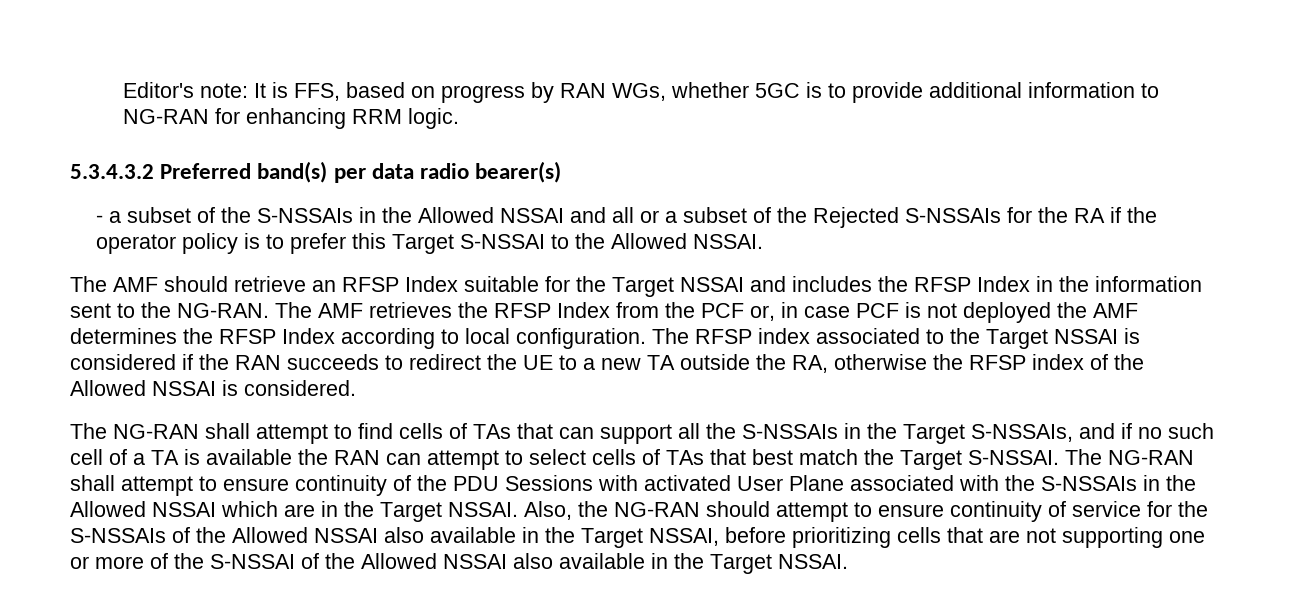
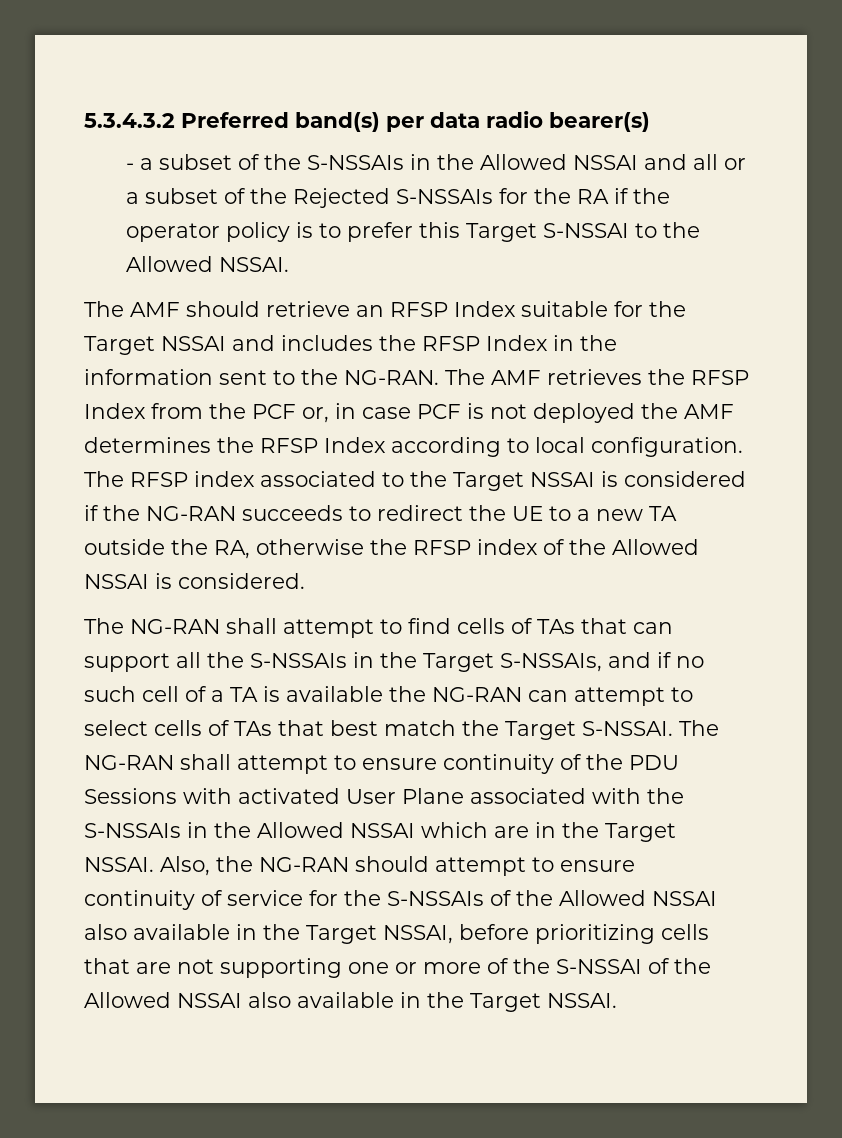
- Editor's note: It is FFS, based on progress by RAN WGs, whether 5GC is to provide additional information to NG-RAN for enhancing RRM logic.
- The RFSP index associated to the Target NSSAI is considered if the RAN succeeds to redirect the UE to a new TA outside the RA, otherwise the RFSP index of the Allowed NSSAI is considered.
+ The RFSP index associated to the Target NSSAI is considered if the NG-RAN succeeds to redirect the UE to a new TA outside the RA, otherwise the RFSP index of the Allowed NSSAI is considered.
- The NG-RAN shall attempt to find cells of TAs that can support all the S-NSSAIs in the Target S-NSSAIs, and if no such cell of a TA is available the RAN can attempt to select cells of TAs that best match the Target S-NSSAI.
+ The NG-RAN shall attempt to find cells of TAs that can support all the S-NSSAIs in the Target S-NSSAIs, and if no such cell of a TA is available the NG-RAN can attempt to select cells of TAs that best match the Target S-NSSAI.

